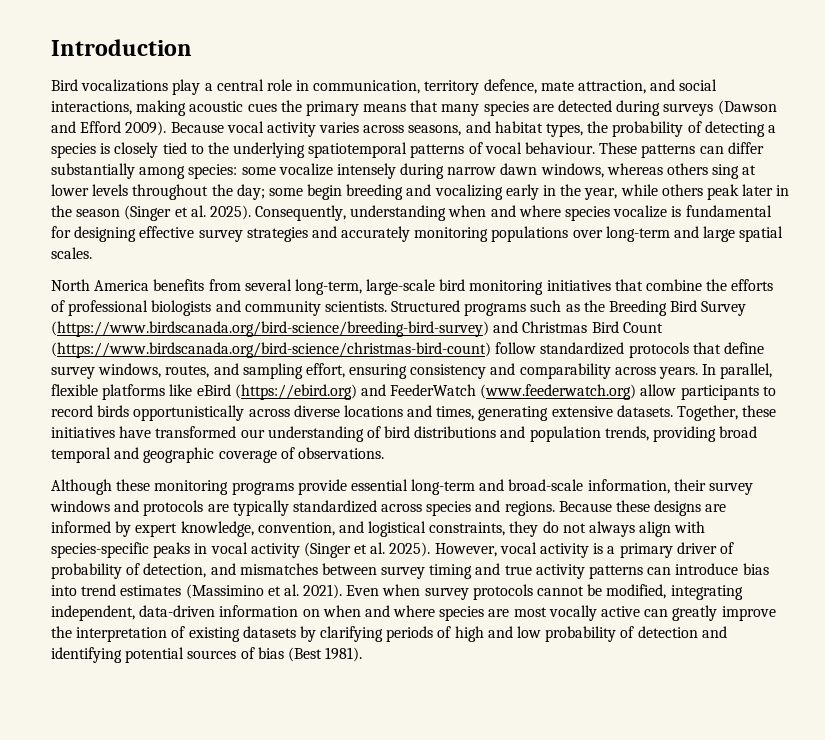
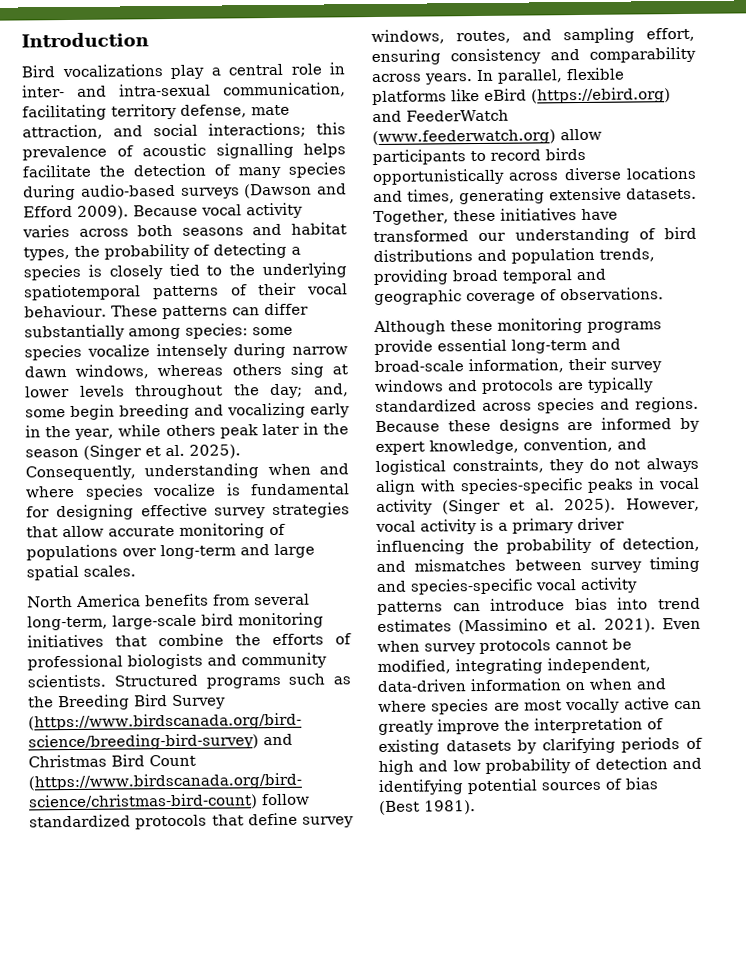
- Bird vocalizations play a central role in communication, territory defence, mate attraction, and social interactions, making acoustic cues the primary means that many species are detected during surveys (Dawson and Efford 2009).
+ Bird vocalizations play a central role in inter- and intra-sexual communication, facilitating territory defense, mate attraction, and social interactions; this prevalence of acoustic signalling helps facilitate the detection of many species during audio-based surveys (Dawson and Efford 2009).
- Because vocal activity varies across seasons, and habitat types, the probability of detecting a species is closely tied to the underlying spatiotemporal patterns of vocal behaviour.
+ Because vocal activity varies across both seasons and habitat types, the probability of detecting a species is closely tied to the underlying spatiotemporal patterns of their vocal behaviour.
- These patterns can differ substantially among species: some vocalize intensely during narrow dawn windows, whereas others sing at lower levels throughout the day; some begin breeding and vocalizing early in the year, while others peak later in the season (Singer et al. 2025).
+ These patterns can differ substantially among species: some species vocalize intensely during narrow dawn windows, whereas others sing at lower levels throughout the day; and, some begin breeding and vocalizing early in the year, while others peak later in the season (Singer et al. 2025).
- Consequently, understanding when and where species vocalize is fundamental for designing effective survey strategies and accurately monitoring populations over long-term and large spatial scales.
+ Consequently, understanding when and where species vocalize is fundamental for designing effective survey strategies that allow accurate monitoring of populations over long-term and large spatial scales.
- However, vocal activity is a primary driver of probability of detection, and mismatches between survey timing and true activity patterns can introduce bias into trend estimates (Massimino et al. 2021).
+ However, vocal activity is a primary driver influencing the probability of detection, and mismatches between survey timing and species-specific vocal activity patterns can introduce bias into trend estimates (Massimino et al. 2021).

